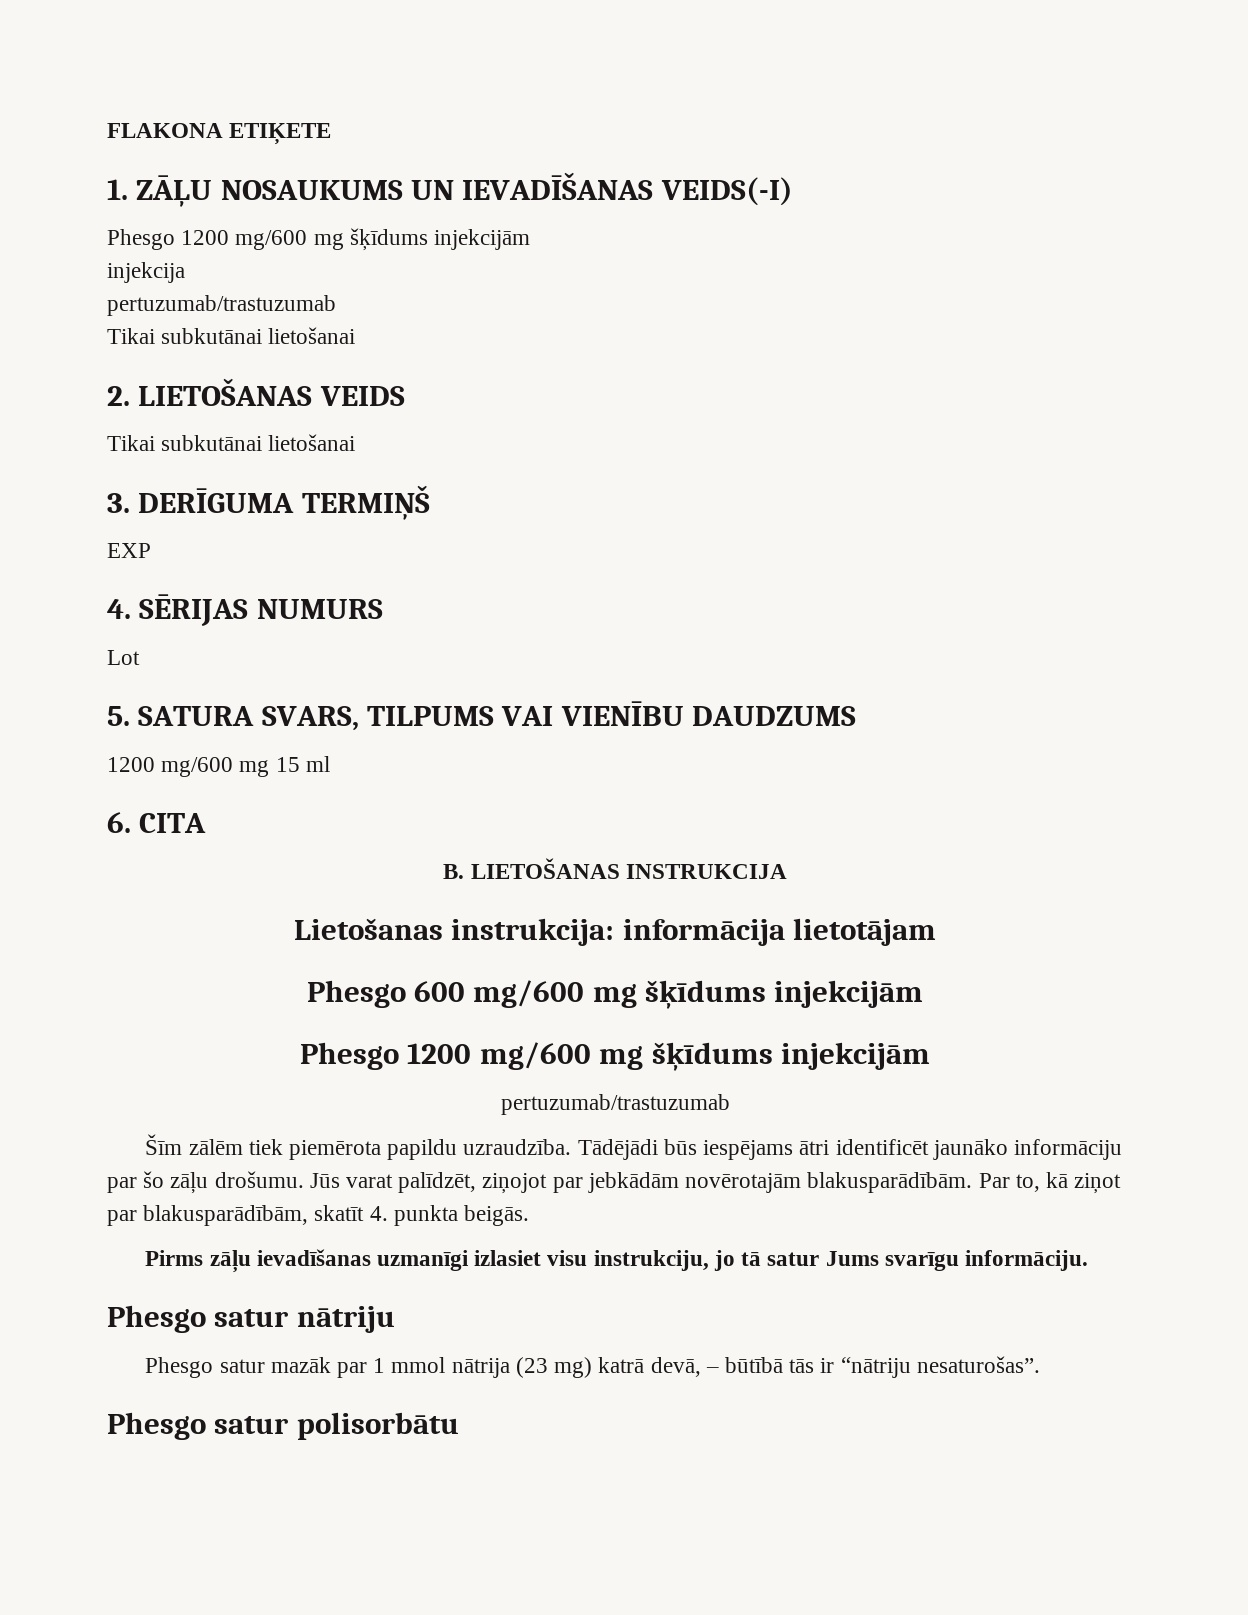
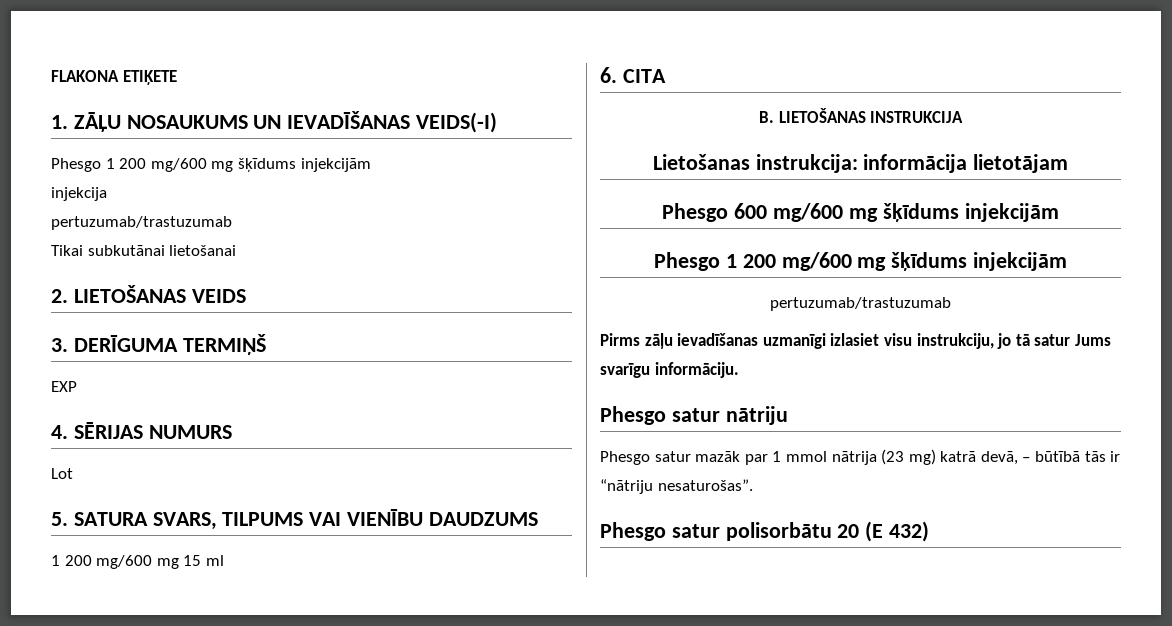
  1. ZĀĻU NOSAUKUMS UN IEVADĪŠANAS VEIDS(-I)
- Phesgo 1200 mg/600 mg šķīdums injekcijām
+ Phesgo 1 200 mg/600 mg šķīdums injekcijām
  2. LIETOŠANAS VEIDS
- Tikai subkutānai lietošanai
- 1200 mg/600 mg 15 ml
+ 1 200 mg/600 mg 15 ml
  Phesgo 600 mg/600 mg šķīdums injekcijām
- Phesgo 1200 mg/600 mg šķīdums injekcijām
+ Phesgo 1 200 mg/600 mg šķīdums injekcijām
- Šīm zālēm tiek piemērota papildu uzraudzība. Tādējādi būs iespējams ātri identificēt jaunāko informāciju par šo zāļu drošumu. Jūs varat palīdzēt, ziņojot par jebkādām novērotajām blakusparādībām. Par to, kā ziņot par blakusparādībām, skatīt 4. punkta beigās.
- Phesgo satur polisorbātu
+ Phesgo satur polisorbātu 20 (E 432)

